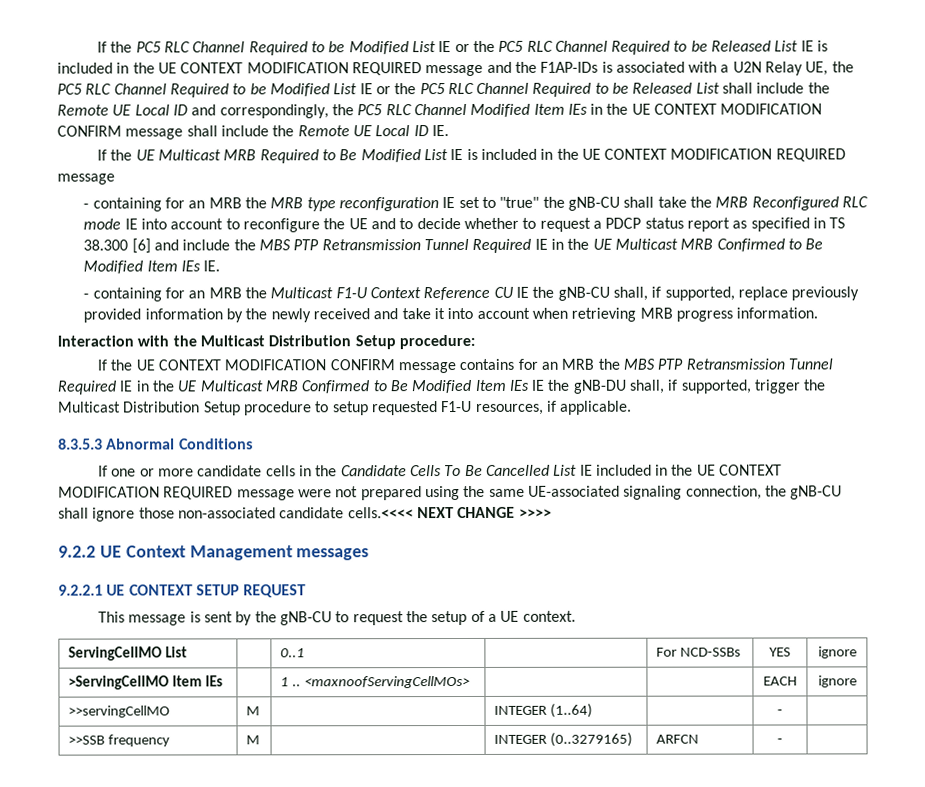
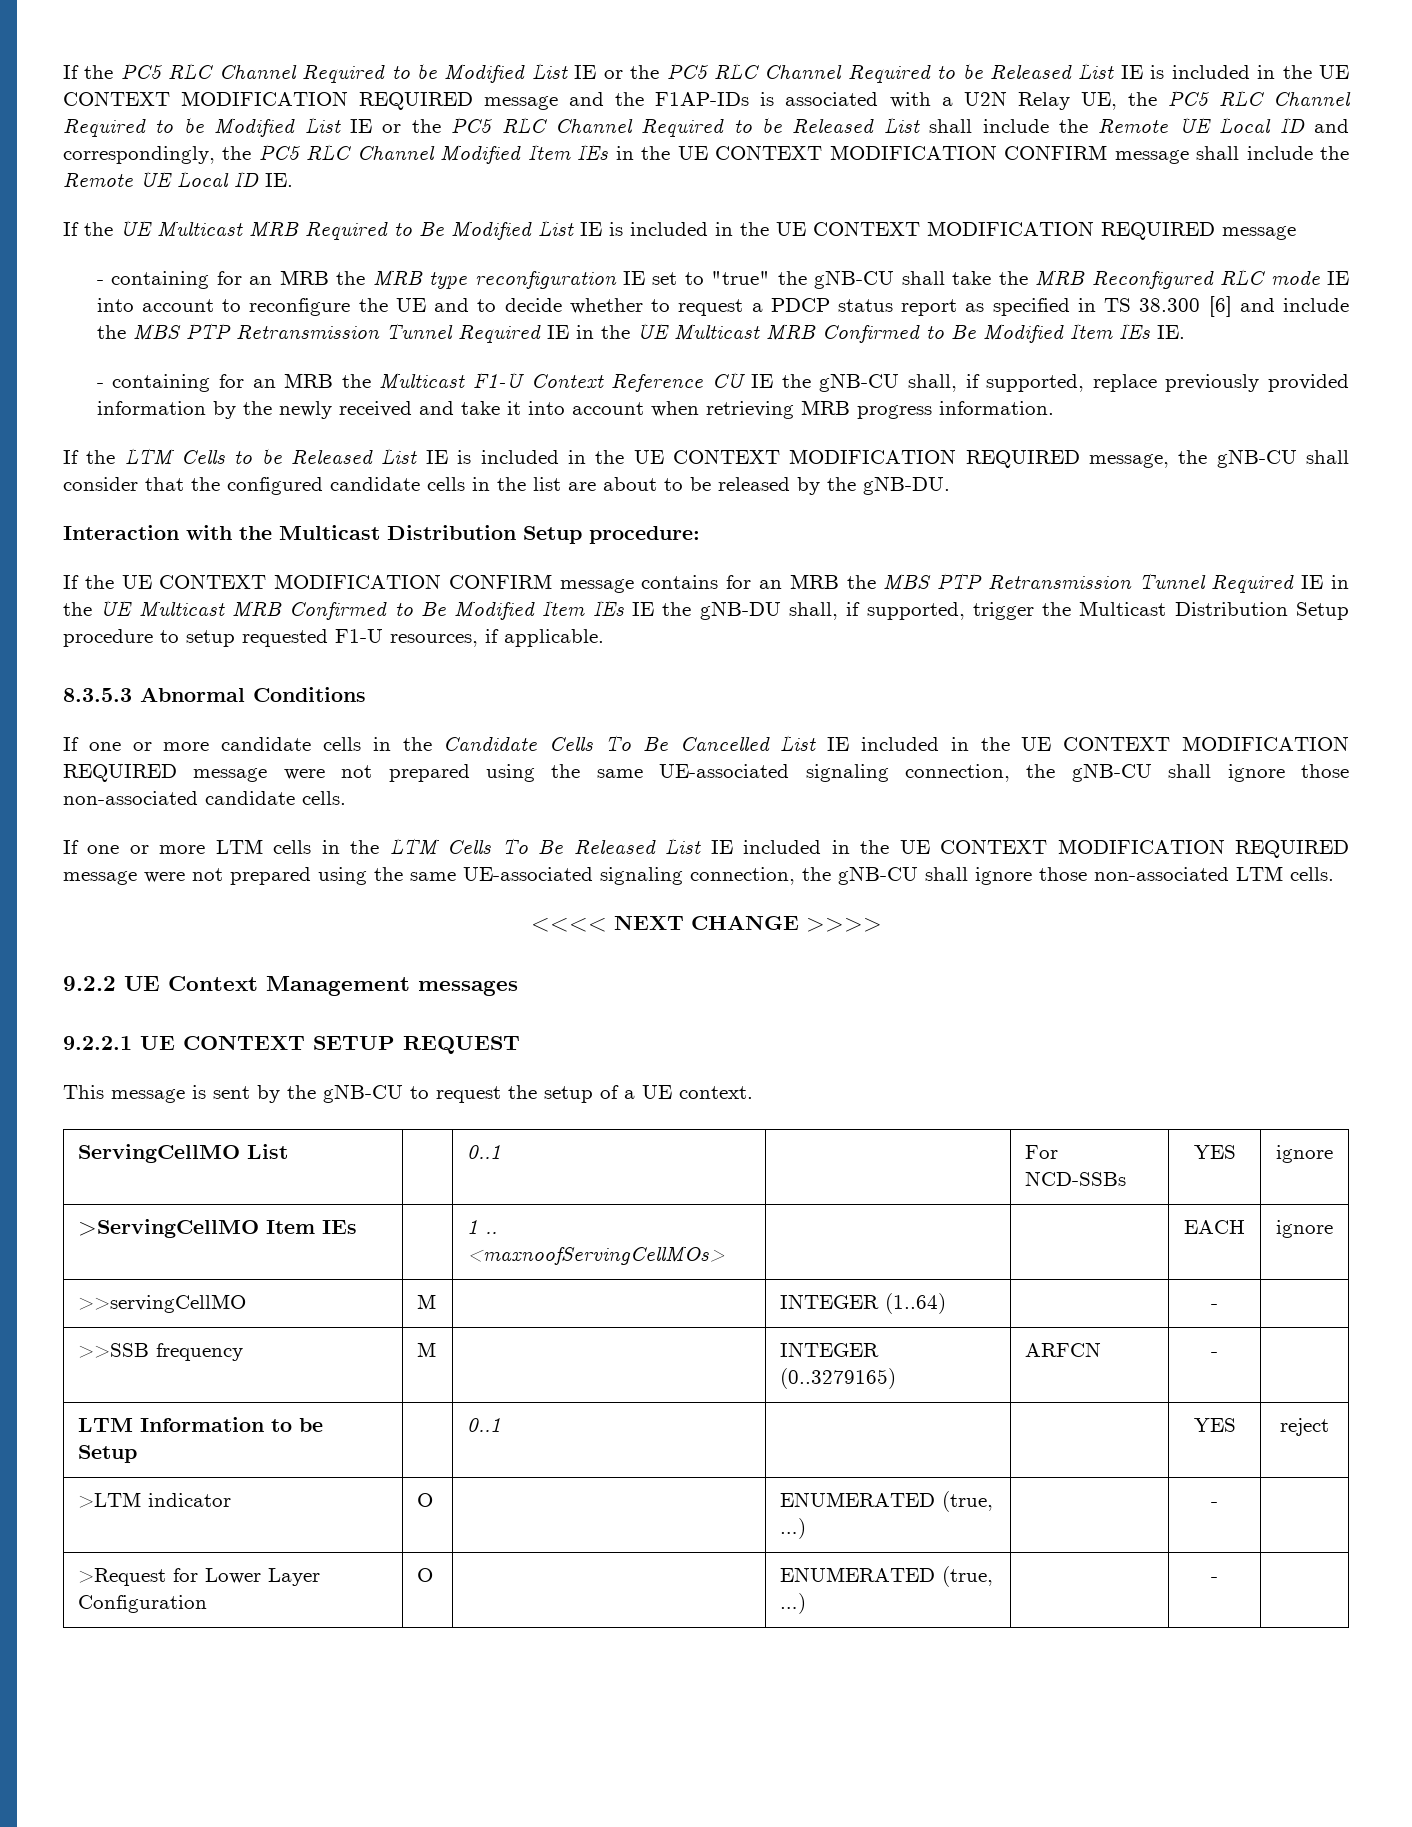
+ If the LTM Cells to be Released List IE is included in the UE CONTEXT MODIFICATION REQUIRED message, the gNB-CU shall consider that the configured candidate cells in the list are about to be released by the gNB-DU.
- If one or more candidate cells in the Candidate Cells To Be Cancelled List IE included in the UE CONTEXT MODIFICATION REQUIRED message were not prepared using the same UE-associated signaling connection, the gNB-CU shall ignore those non-associated candidate cells.<<<< NEXT CHANGE >>>>
+ If one or more candidate cells in the Candidate Cells To Be Cancelled List IE included in the UE CONTEXT MODIFICATION REQUIRED message were not prepared using the same UE-associated signaling connection, the gNB-CU shall ignore those non-associated candidate cells.
+ If one or more LTM cells in the LTM Cells To Be Released List IE included in the UE CONTEXT MODIFICATION REQUIRED message were not prepared using the same UE-associated signaling connection, the gNB-CU shall ignore those non-associated LTM cells.
+ <<<< NEXT CHANGE >>>>
+ LTM Information to be Setup | | 0..1 | | | YES | reject
+ >LTM indicator | O | | ENUMERATED (true, …) | | - |
+ >Request for Lower Layer Configuration | O | | ENUMERATED (true, …) | | - |

